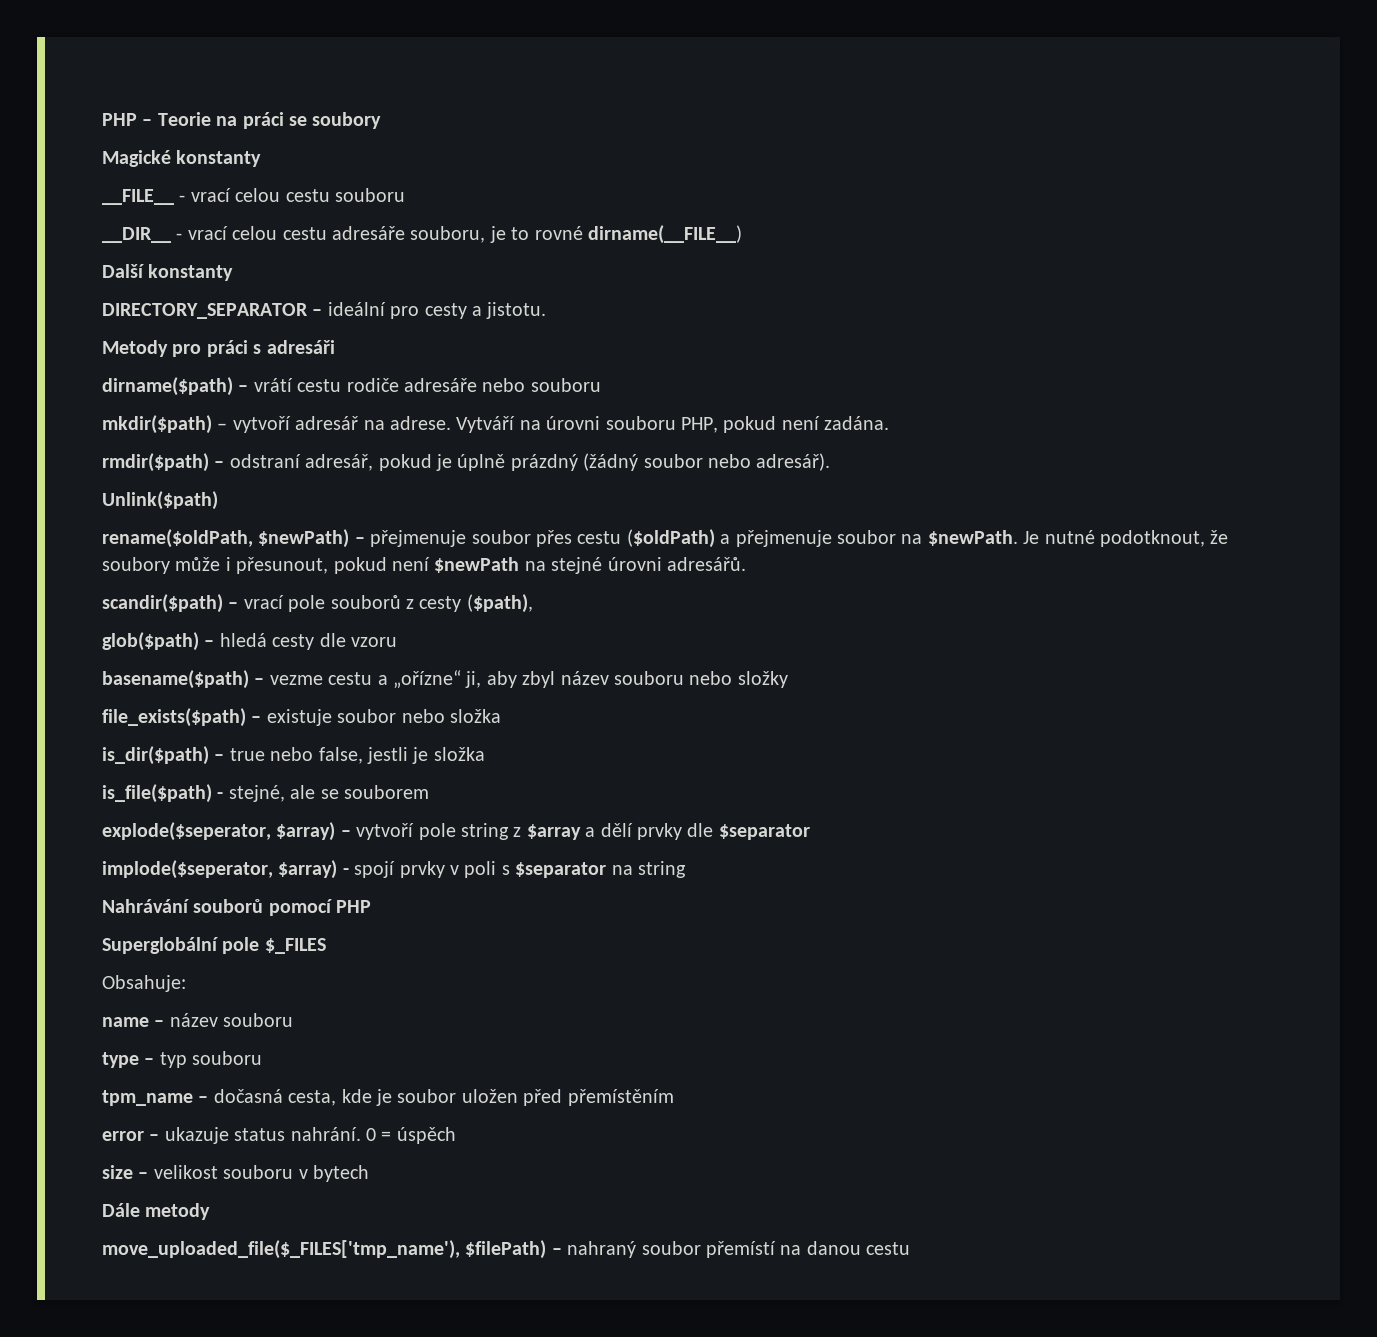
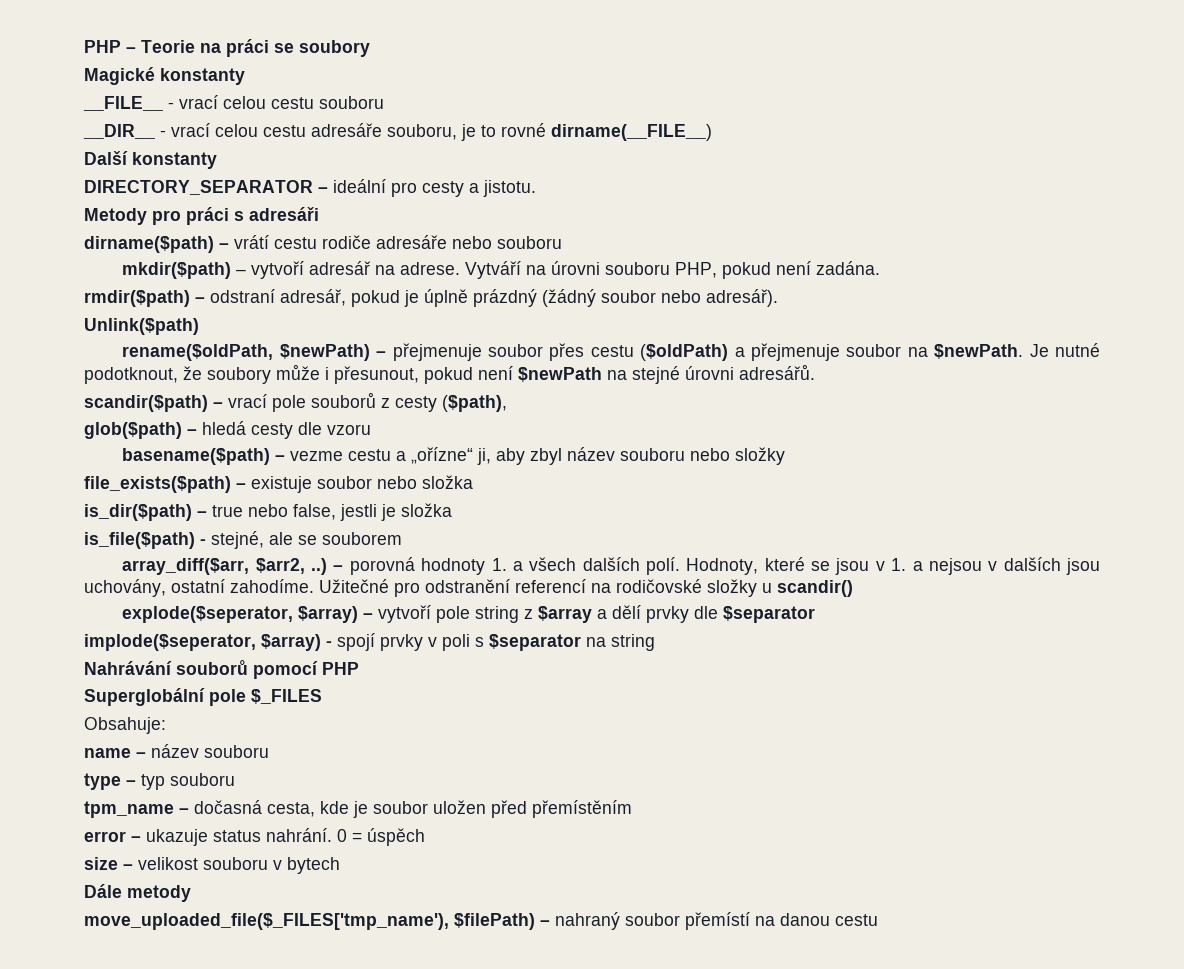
+ array_diff($arr, $arr2, ..) – porovná hodnoty 1. a všech dalších polí. Hodnoty, které se jsou v 1. a nejsou v dalších jsou uchovány, ostatní zahodíme. Užitečné pro odstranění referencí na rodičovské složky u scandir()

